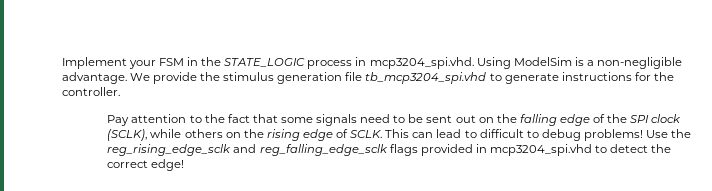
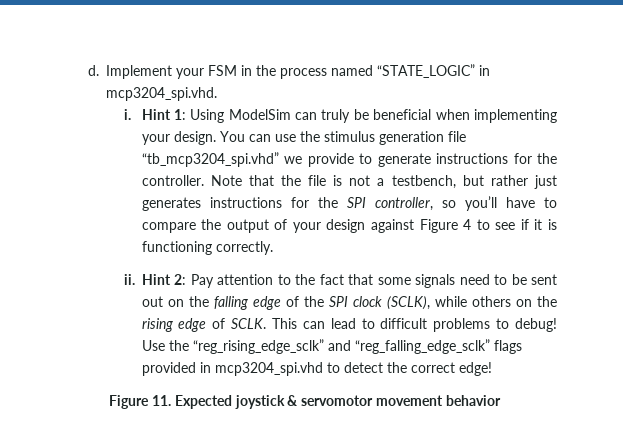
+ d.
- Implement your FSM in the STATE_LOGIC process in mcp3204_spi.vhd. Using ModelSim is a non-negligible advantage. We provide the stimulus generation file tb_mcp3204_spi.vhd to generate instructions for the controller.
- Pay attention to the fact that some signals need to be sent out on the falling edge of the SPI clock (SCLK), while others on the rising edge of SCLK.
+ Implement your FSM in the process named “STATE_LOGIC” in mcp3204_spi.vhd.
+ i. Hint 1: Using ModelSim can truly be beneficial when implementing your design. You can use the stimulus generation file “tb_mcp3204_spi.vhd” we provide to generate instructions for the controller. Note that the file is not a testbench, but rather just generates instructions for the SPI controller, so you’ll have to compare the output of your design against Figure 4 to see if it is functioning correctly.
+ ii. Hint 2: Pay attention to the fact that some signals need to be sent out on the falling edge of the SPI clock (SCLK), while others on the rising edge of SCLK.
- This can lead to difficult to debug problems! Use the reg_rising_edge_sclk and reg_falling_edge_sclk flags provided in mcp3204_spi.vhd to detect the correct edge!
+ This can lead to difficult problems to debug! Use the “reg_rising_edge_sclk” and “reg_falling_edge_sclk” flags provided in mcp3204_spi.vhd to detect the correct edge!
+ Figure 11. Expected joystick & servomotor movement behavior

